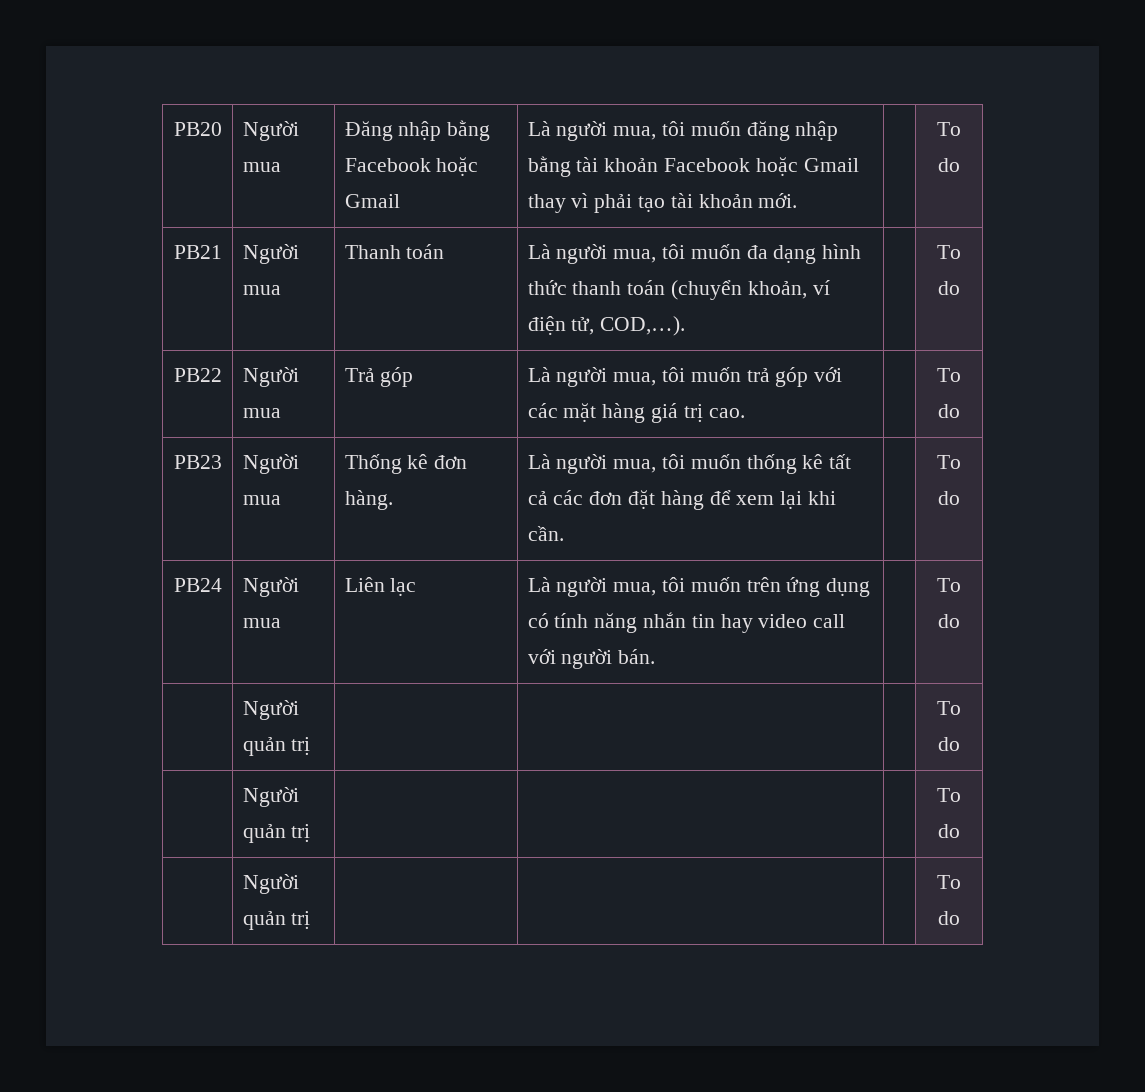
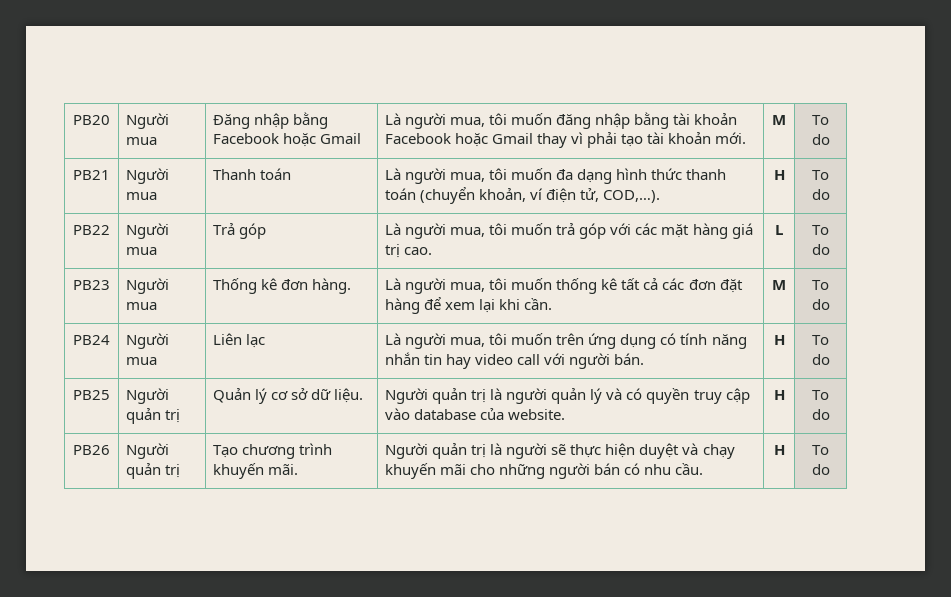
- PB20 | Người mua | Đăng nhập bằng Facebook hoặc Gmail | Là người mua, tôi muốn đăng nhập bằng tài khoản Facebook hoặc Gmail thay vì phải tạo tài khoản mới. | | To do
+ PB20 | Người mua | Đăng nhập bằng Facebook hoặc Gmail | Là người mua, tôi muốn đăng nhập bằng tài khoản Facebook hoặc Gmail thay vì phải tạo tài khoản mới. | M | To do
- PB21 | Người mua | Thanh toán | Là người mua, tôi muốn đa dạng hình thức thanh toán (chuyển khoản, ví điện tử, COD,…). | | To do
+ PB21 | Người mua | Thanh toán | Là người mua, tôi muốn đa dạng hình thức thanh toán (chuyển khoản, ví điện tử, COD,…). | H | To do
- PB22 | Người mua | Trả góp | Là người mua, tôi muốn trả góp với các mặt hàng giá trị cao. | | To do
+ PB22 | Người mua | Trả góp | Là người mua, tôi muốn trả góp với các mặt hàng giá trị cao. | L | To do
- PB23 | Người mua | Thống kê đơn hàng. | Là người mua, tôi muốn thống kê tất cả các đơn đặt hàng để xem lại khi cần. | | To do
+ PB23 | Người mua | Thống kê đơn hàng. | Là người mua, tôi muốn thống kê tất cả các đơn đặt hàng để xem lại khi cần. | M | To do
- PB24 | Người mua | Liên lạc | Là người mua, tôi muốn trên ứng dụng có tính năng nhắn tin hay video call với người bán. | | To do
- | Người quản trị | | | | To do
- | Người quản trị | | | | To do
- | Người quản trị | | | | To do
+ PB24 | Người mua | Liên lạc | Là người mua, tôi muốn trên ứng dụng có tính năng nhắn tin hay video call với người bán. | H | To do
+ PB25 | Người quản trị | Quản lý cơ sở dữ liệu. | Người quản trị là người quản lý và có quyền truy cập vào database của website. | H | To do
+ PB26 | Người quản trị | Tạo chương trình khuyến mãi. | Người quản trị là người sẽ thực hiện duyệt và chạy khuyến mãi cho những người bán có nhu cầu. | H | To do

